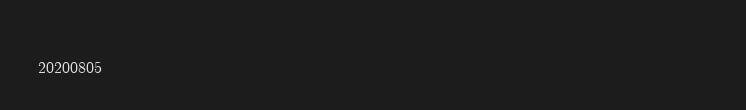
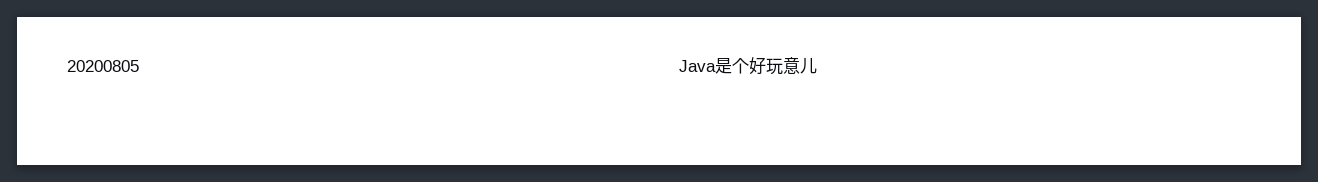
+ Java是个好玩意儿

